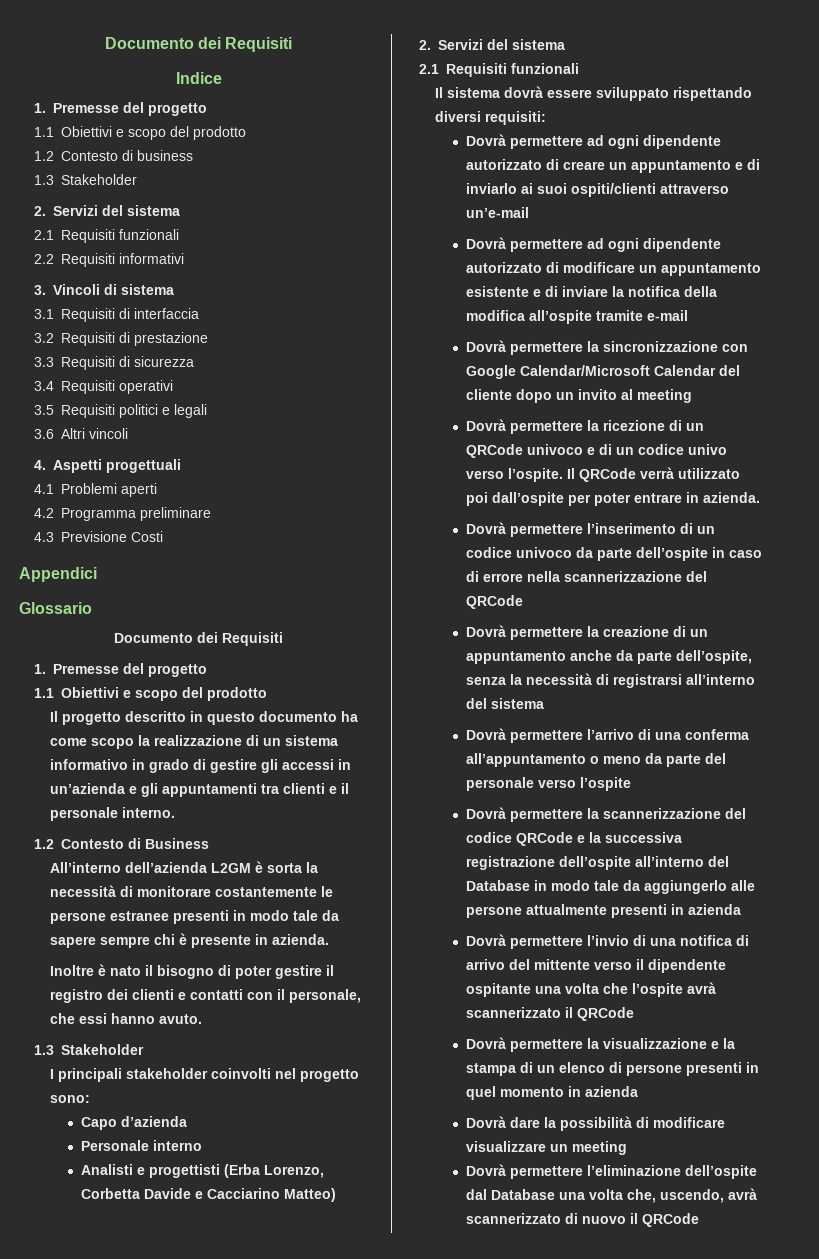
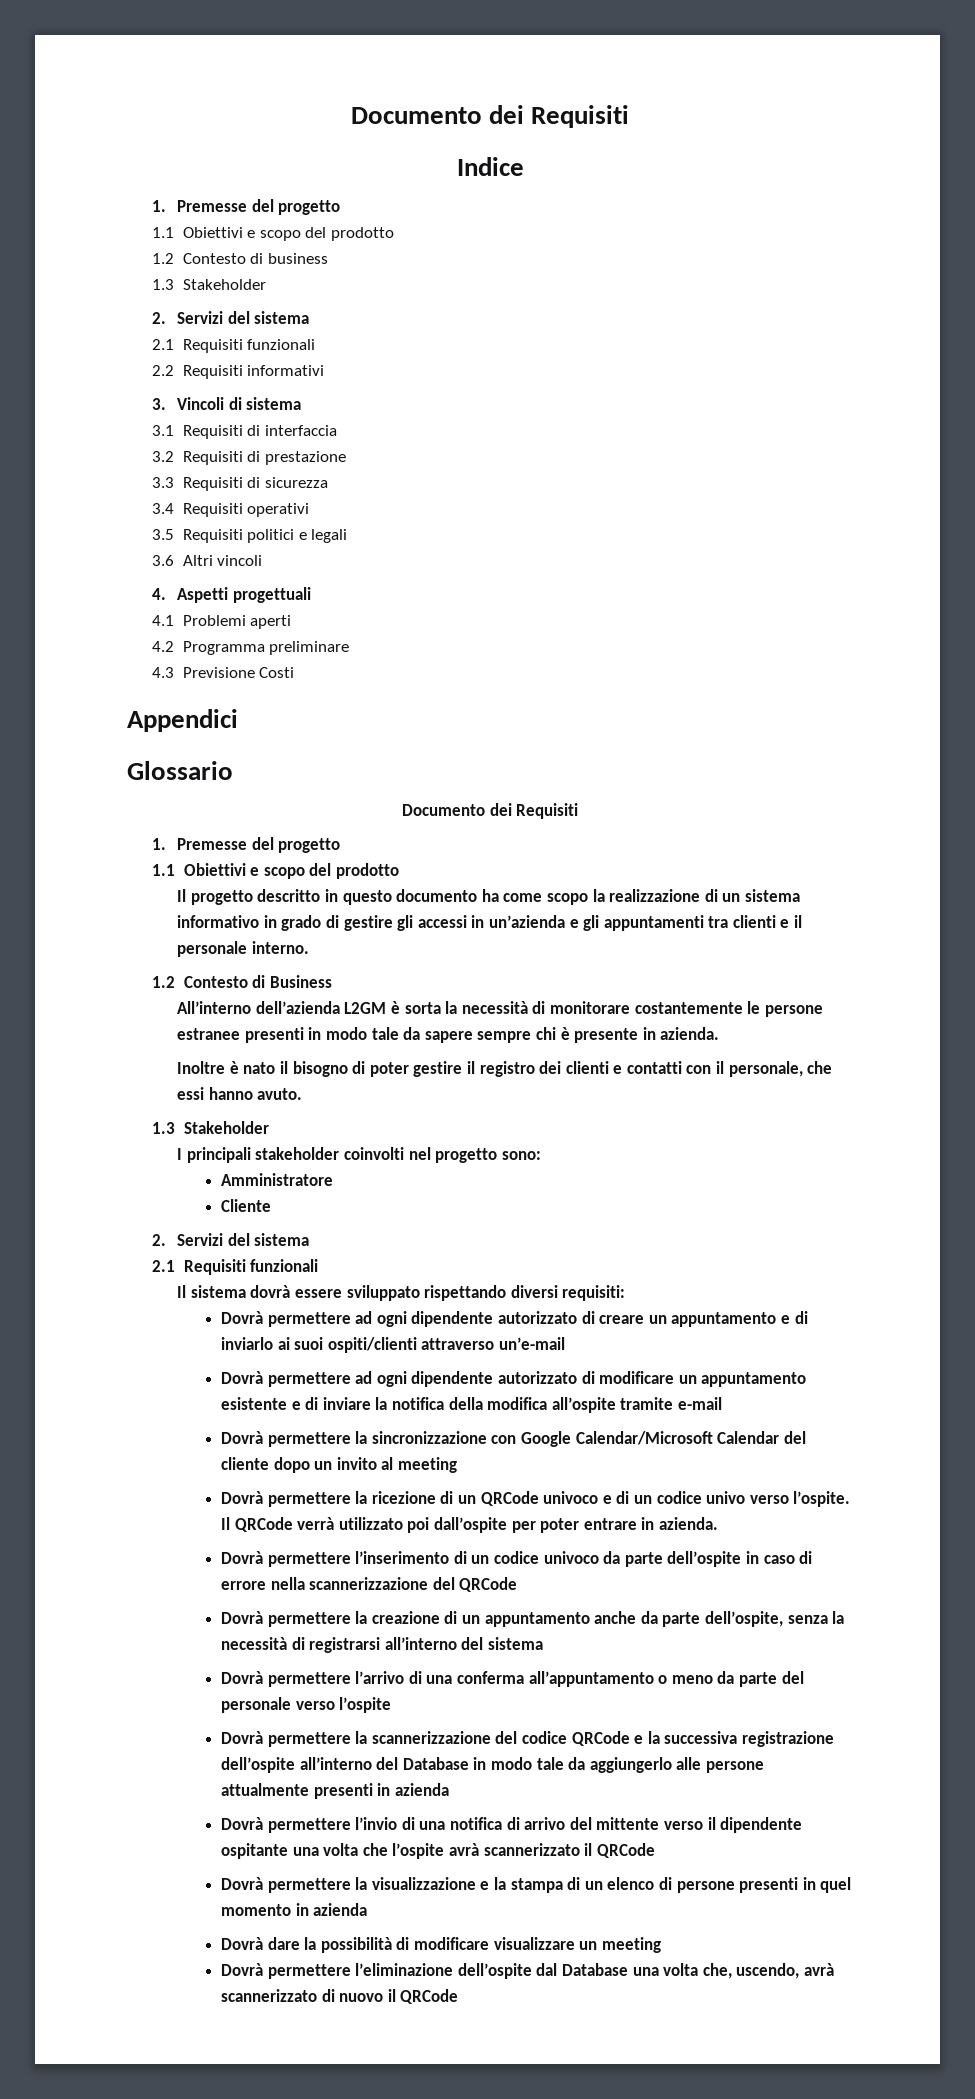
- Capo d’azienda
- Personale interno
- Analisti e progettisti (Erba Lorenzo, Corbetta Davide e Cacciarino Matteo)
+ Amministratore
+ Cliente

